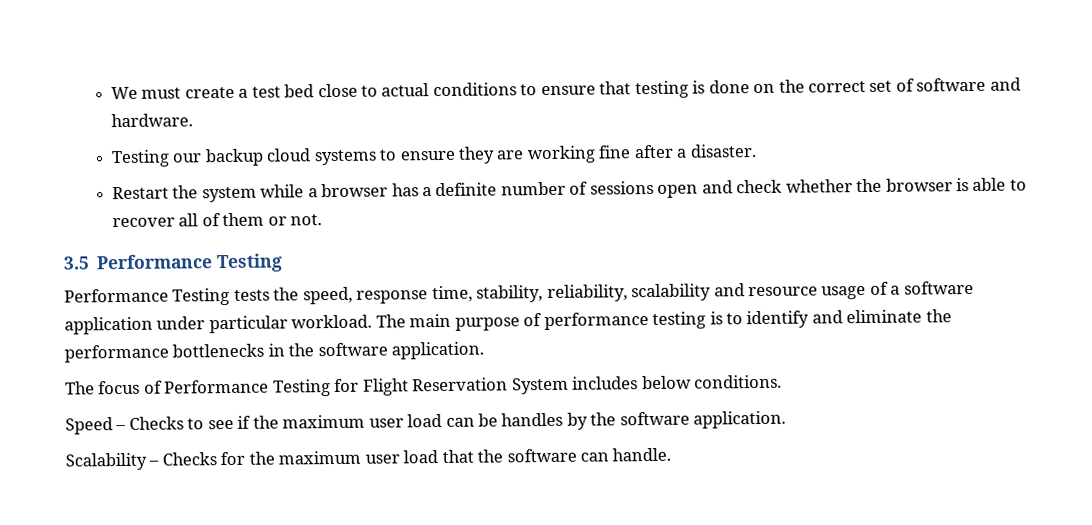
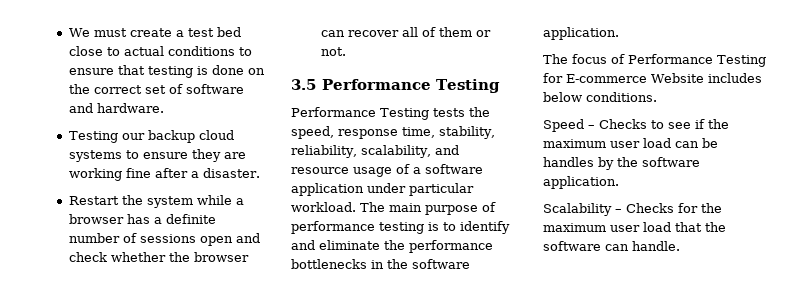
- Restart the system while a browser has a definite number of sessions open and check whether the browser is able to recover all of them or not.
+ Restart the system while a browser has a definite number of sessions open and check whether the browser can recover all of them or not.
- Performance Testing tests the speed, response time, stability, reliability, scalability and resource usage of a software application under particular workload.
+ Performance Testing tests the speed, response time, stability, reliability, scalability, and resource usage of a software application under particular workload.
- The focus of Performance Testing for Flight Reservation System includes below conditions.
+ The focus of Performance Testing for E-commerce Website includes below conditions.

